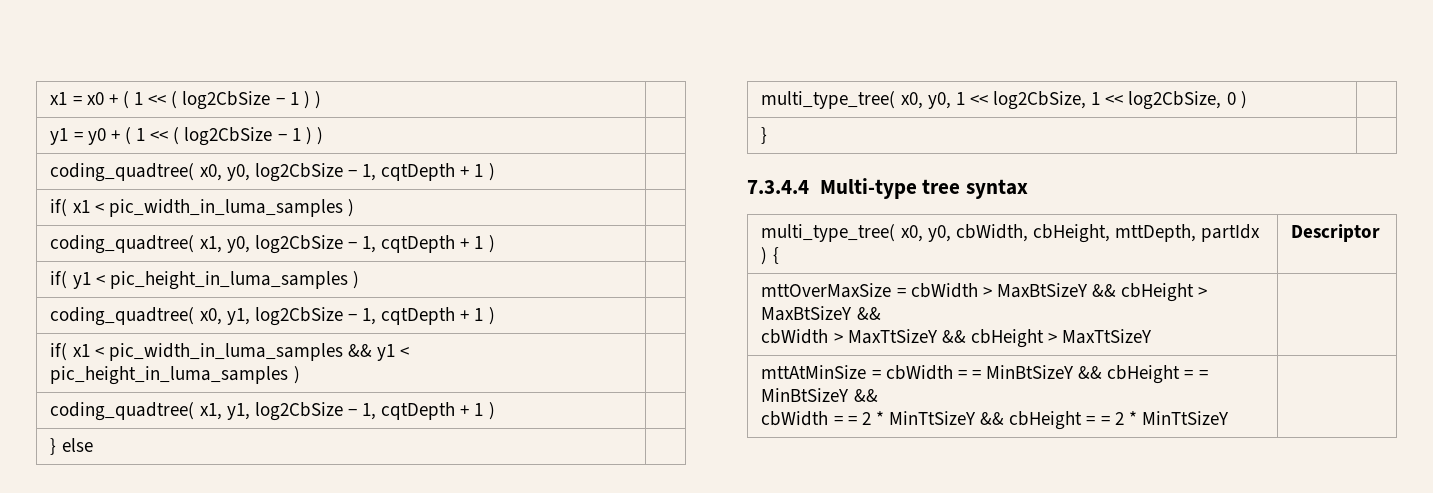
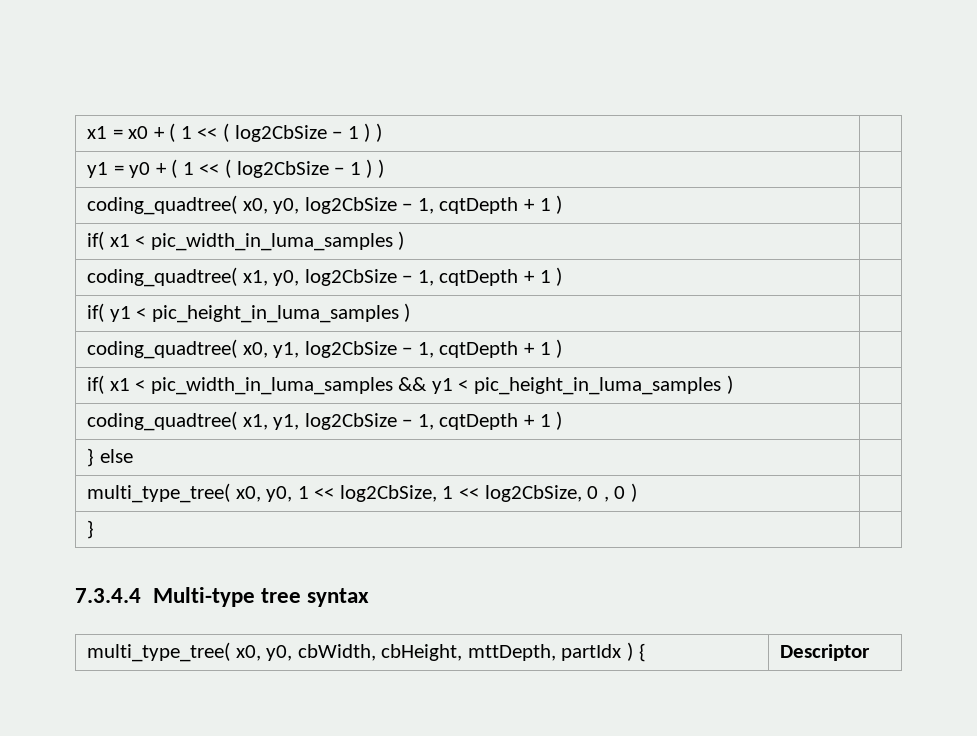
- multi_type_tree( x0, y0, 1 << log2CbSize, 1 << log2CbSize, 0 ) |
+ multi_type_tree( x0, y0, 1 << log2CbSize, 1 << log2CbSize, 0 , 0 ) |
- mttOverMaxSize = cbWidth > MaxBtSizeY && cbHeight > MaxBtSizeY &&
- cbWidth > MaxTtSizeY && cbHeight > MaxTtSizeY |
- mttAtMinSize = cbWidth = = MinBtSizeY && cbHeight = = MinBtSizeY &&
- cbWidth = = 2 * MinTtSizeY && cbHeight = = 2 * MinTtSizeY |

